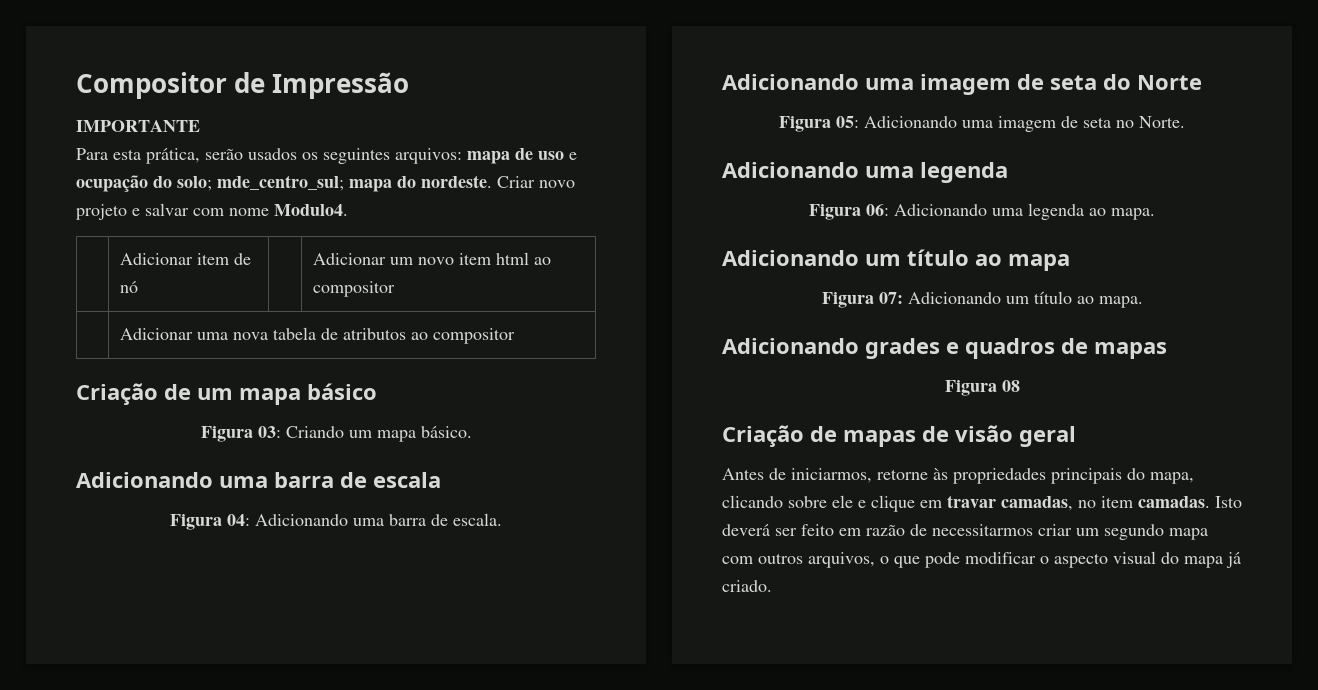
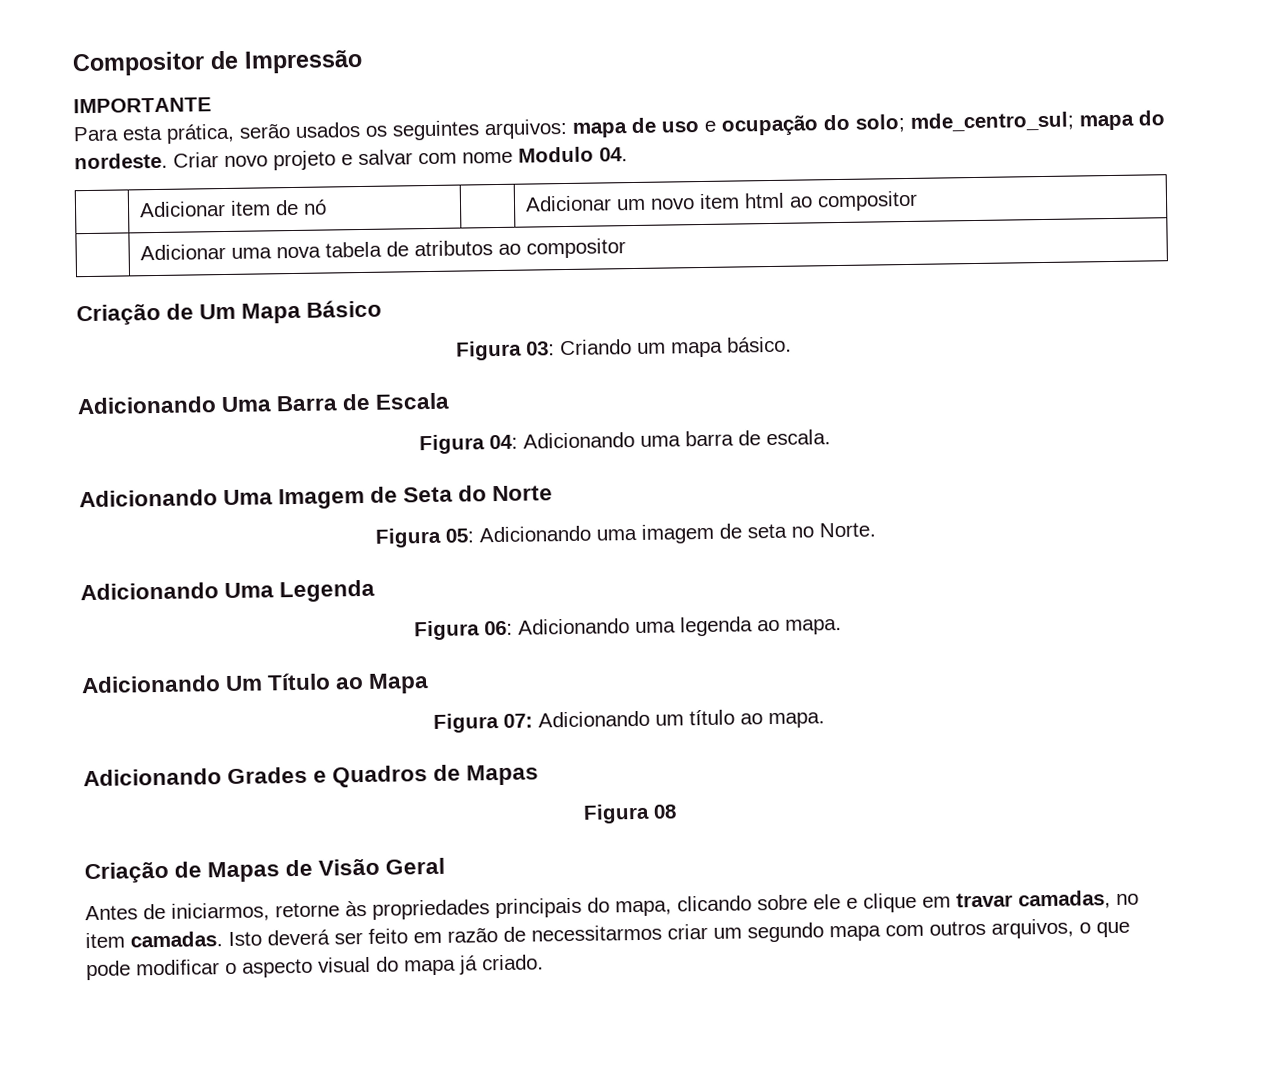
- Criar novo projeto e salvar com nome Modulo4.
+ Criar novo projeto e salvar com nome Modulo 04.
- Criação de um mapa básico
+ Criação de Um Mapa Básico
- Adicionando uma barra de escala
+ Adicionando Uma Barra de Escala
- Adicionando uma imagem de seta do Norte
+ Adicionando Uma Imagem de Seta do Norte
  Figura 05: Adicionando uma imagem de seta no Norte.
- Adicionando uma legenda
+ Adicionando Uma Legenda
- Adicionando um título ao mapa
+ Adicionando Um Título ao Mapa
- Adicionando grades e quadros de mapas
+ Adicionando Grades e Quadros de Mapas
- Criação de mapas de visão geral
+ Criação de Mapas de Visão Geral

